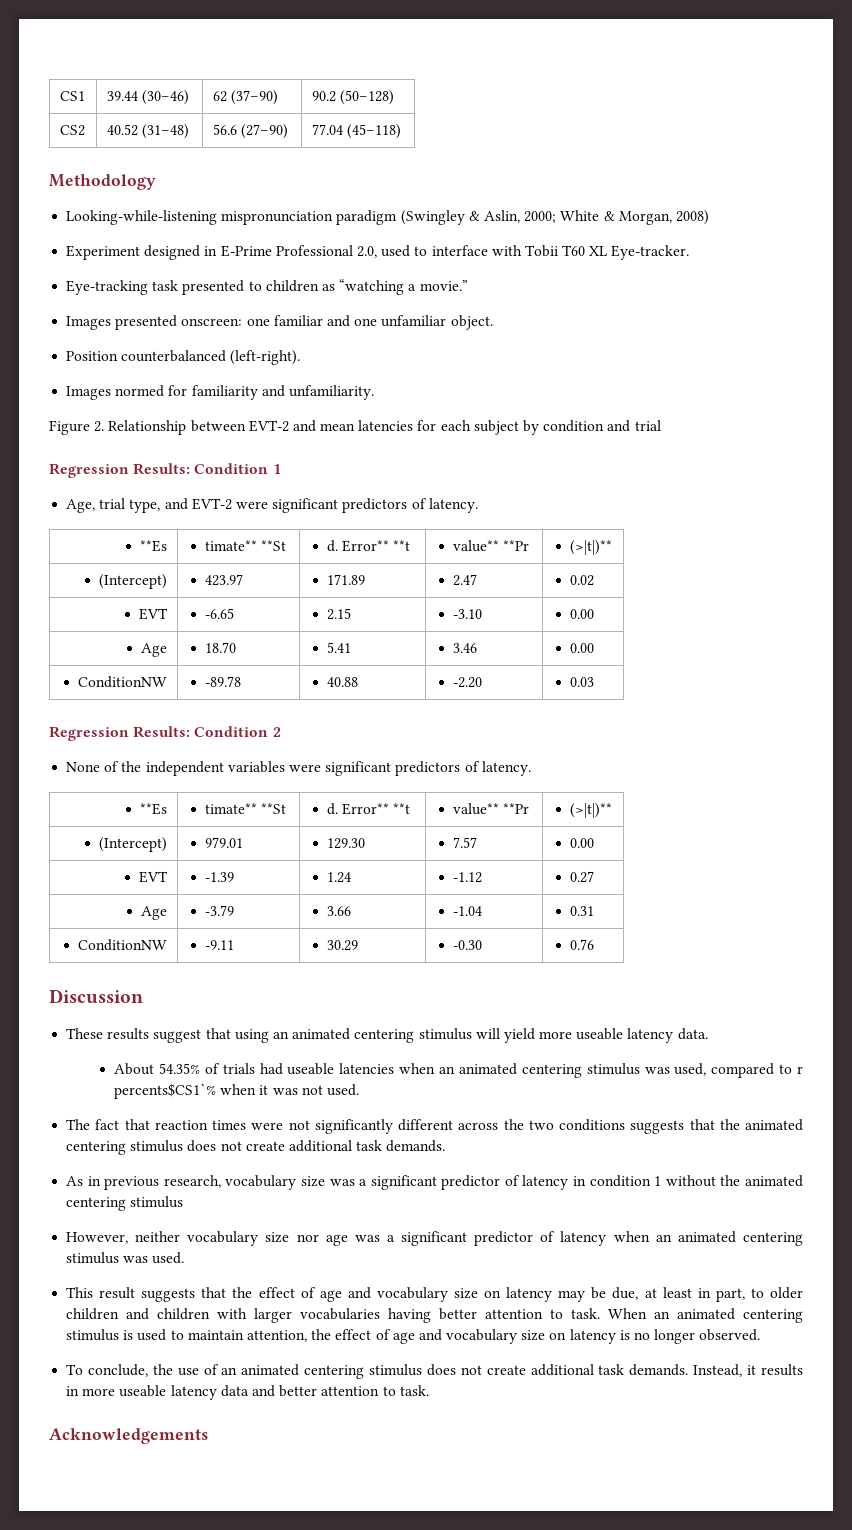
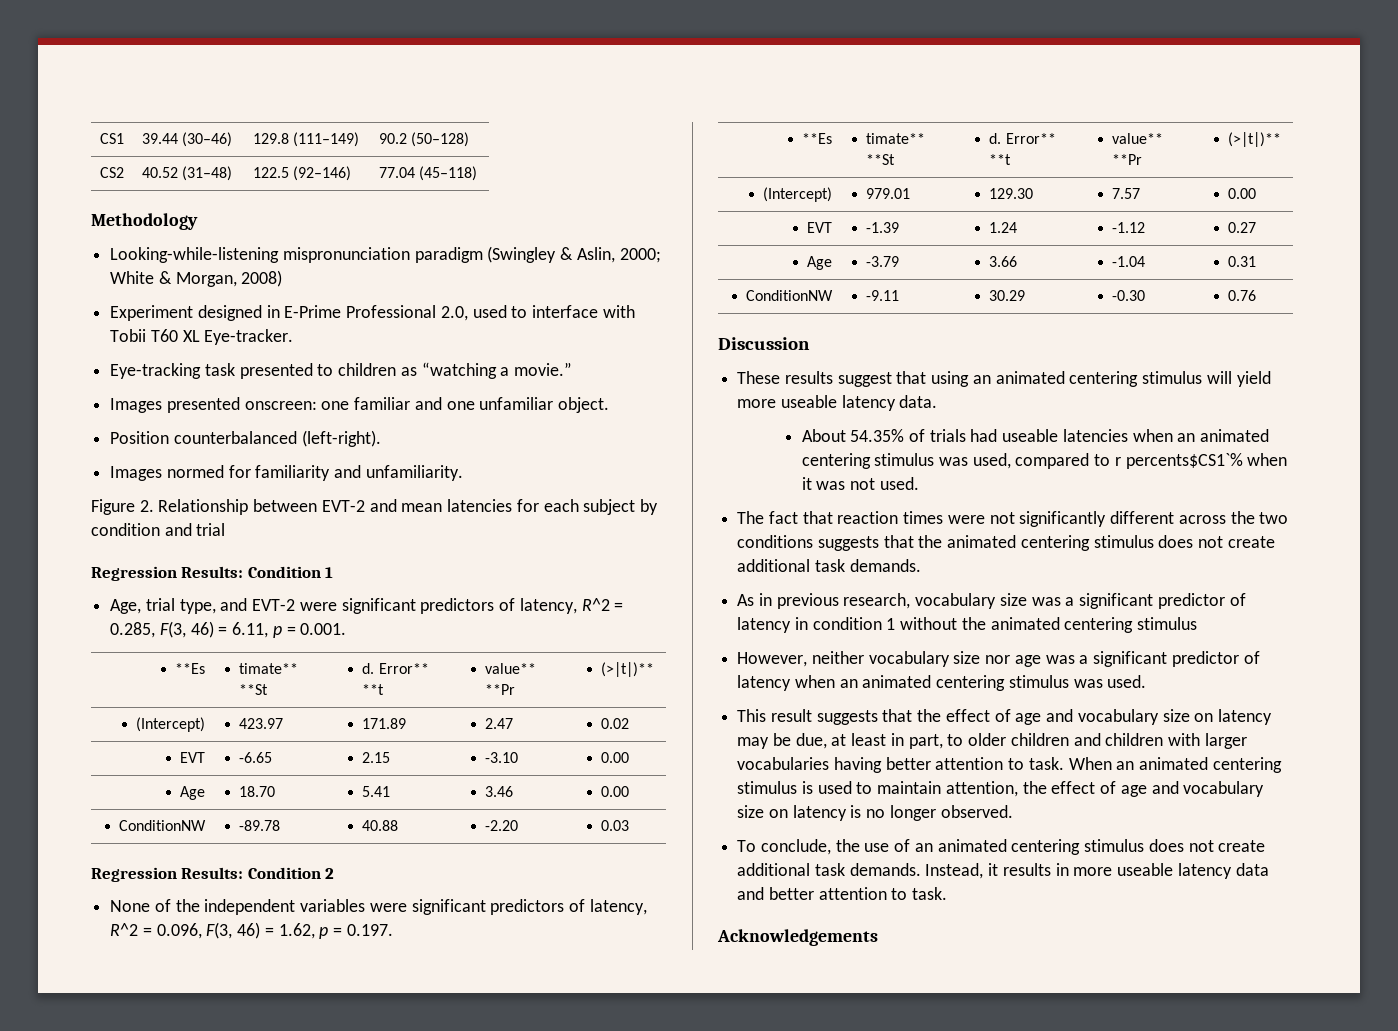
- CS1 | 39.44 (30–46) | 62 (37–90) | 90.2 (50–128)
+ CS1 | 39.44 (30–46) | 129.8 (111–149) | 90.2 (50–128)
- CS2 | 40.52 (31–48) | 56.6 (27–90) | 77.04 (45–118)
+ CS2 | 40.52 (31–48) | 122.5 (92–146) | 77.04 (45–118)
- Age, trial type, and EVT-2 were significant predictors of latency.
+ Age, trial type, and EVT-2 were significant predictors of latency, R^2 = 0.285, F(3, 46) = 6.11, p = 0.001.
- None of the independent variables were significant predictors of latency.
+ None of the independent variables were significant predictors of latency, R^2 = 0.096, F(3, 46) = 1.62, p = 0.197.

